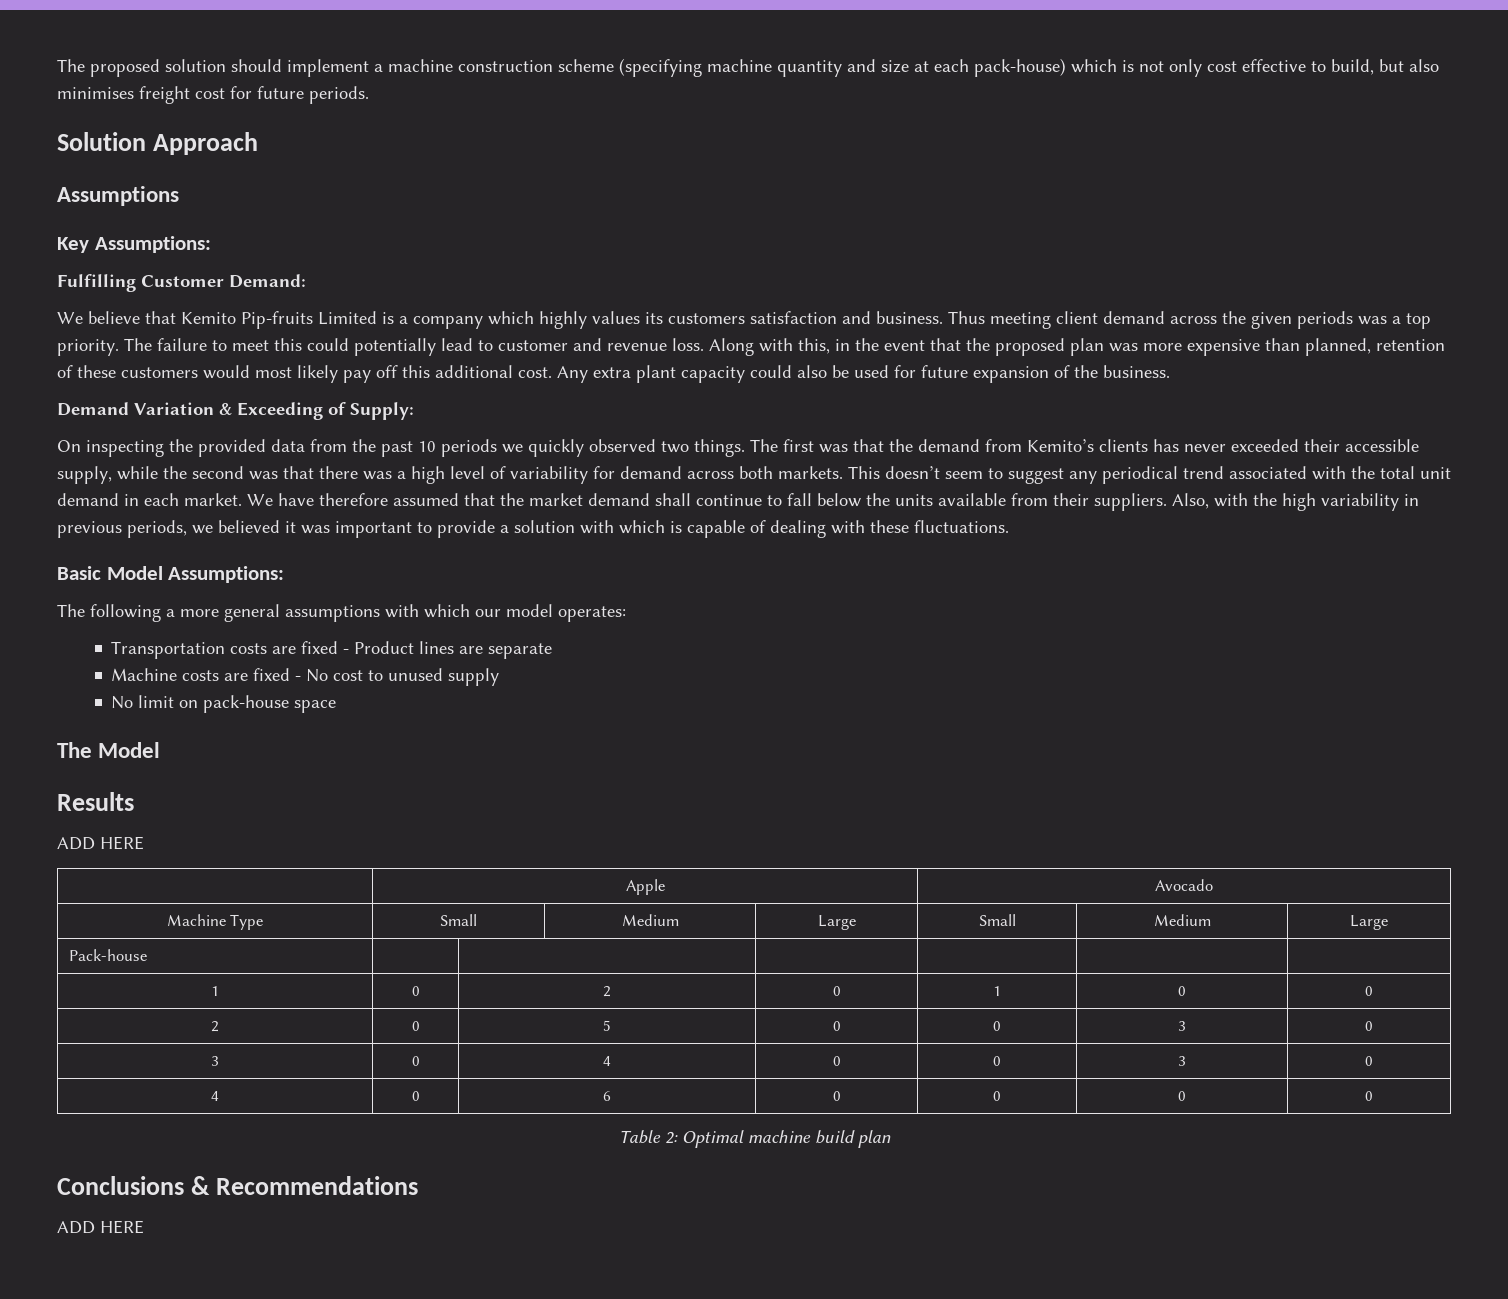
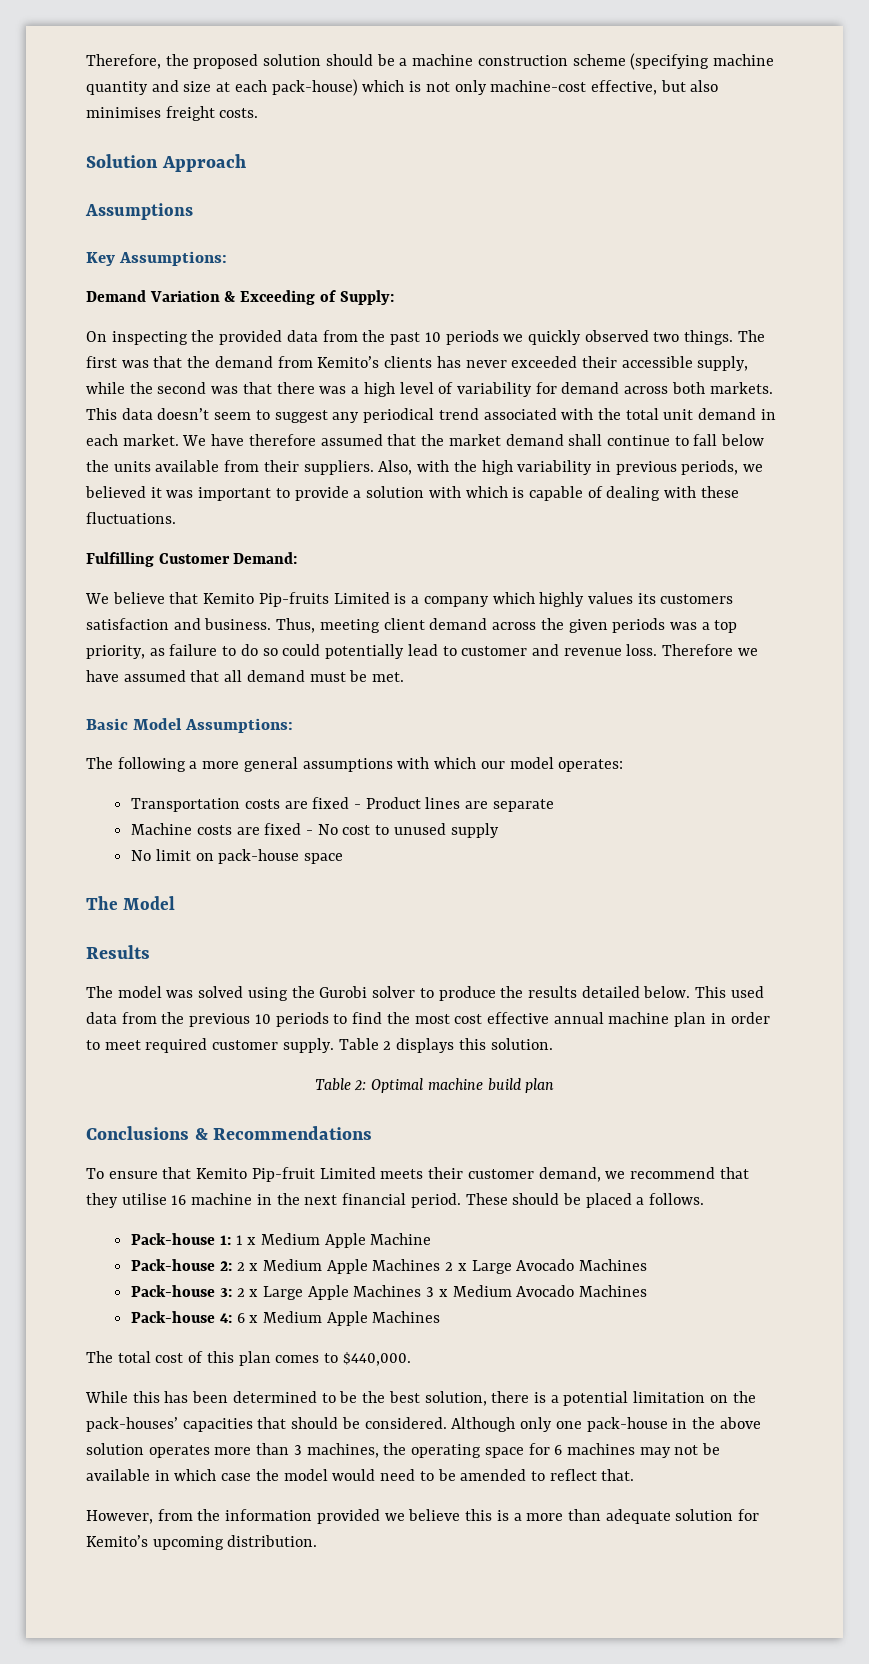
- The proposed solution should implement a machine construction scheme (specifying machine quantity and size at each pack-house) which is not only cost effective to build, but also minimises freight cost for future periods.
+ Therefore, the proposed solution should be a machine construction scheme (specifying machine quantity and size at each pack-house) which is not only machine-cost effective, but also minimises freight costs.
- Fulfilling Customer Demand:
- We believe that Kemito Pip-fruits Limited is a company which highly values its customers satisfaction and business. Thus meeting client demand across the given periods was a top priority. The failure to meet this could potentially lead to customer and revenue loss. Along with this, in the event that the proposed plan was more expensive than planned, retention of these customers would most likely pay off this additional cost. Any extra plant capacity could also be used for future expansion of the business.
- This doesn’t seem to suggest any periodical trend associated with the total unit demand in each market.
+ This data doesn’t seem to suggest any periodical trend associated with the total unit demand in each market.
+ Fulfilling Customer Demand:
+ We believe that Kemito Pip-fruits Limited is a company which highly values its customers satisfaction and business. Thus, meeting client demand across the given periods was a top priority, as failure to do so could potentially lead to customer and revenue loss. Therefore we have assumed that all demand must be met.
  Results
- ADD HERE
- | Apple | Avocado
- Machine Type | Small | Medium | Large | Small | Medium | Large
- Pack-house | | | | | |
- 1 | 0 | 2 | 0 | 1 | 0 | 0
- 2 | 0 | 5 | 0 | 0 | 3 | 0
- 3 | 0 | 4 | 0 | 0 | 3 | 0
- 4 | 0 | 6 | 0 | 0 | 0 | 0
+ The model was solved using the Gurobi solver to produce the results detailed below. This used data from the previous 10 periods to find the most cost effective annual machine plan in order to meet required customer supply. Table 2 displays this solution.
  Conclusions & Recommendations
- ADD HERE
+ To ensure that Kemito Pip-fruit Limited meets their customer demand, we recommend that they utilise 16 machine in the next financial period. These should be placed a follows.
+ Pack-house 1: 1 x Medium Apple Machine
+ Pack-house 2: 2 x Medium Apple Machines 2 x Large Avocado Machines
+ Pack-house 3: 2 x Large Apple Machines 3 x Medium Avocado Machines
+ Pack-house 4: 6 x Medium Apple Machines
+ The total cost of this plan comes to $440,000.
+ While this has been determined to be the best solution, there is a potential limitation on the pack-houses’ capacities that should be considered. Although only one pack-house in the above solution operates more than 3 machines, the operating space for 6 machines may not be available in which case the model would need to be amended to reflect that.
+ However, from the information provided we believe this is a more than adequate solution for Kemito’s upcoming distribution.

